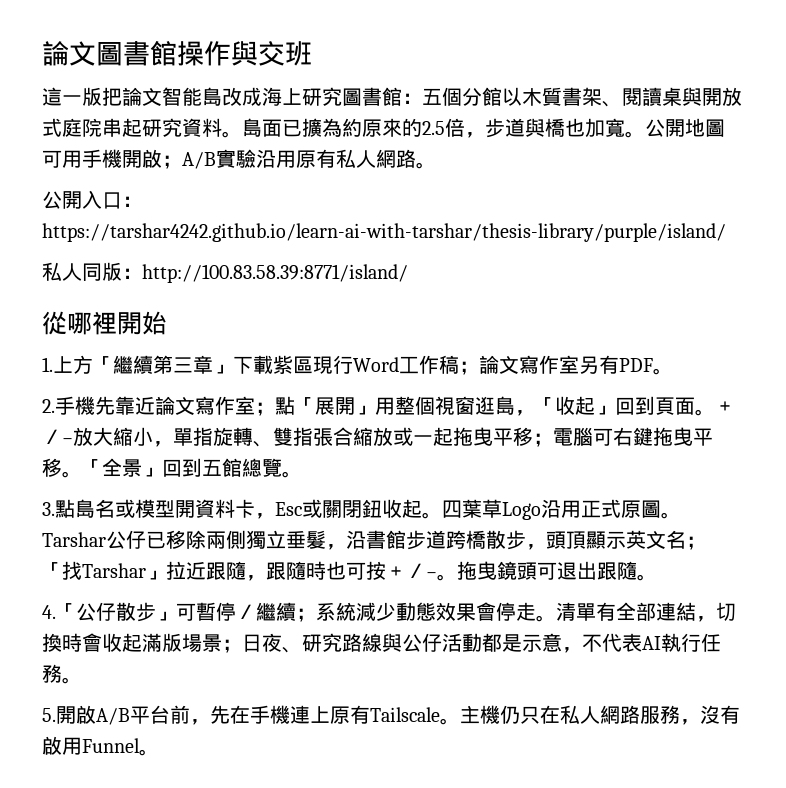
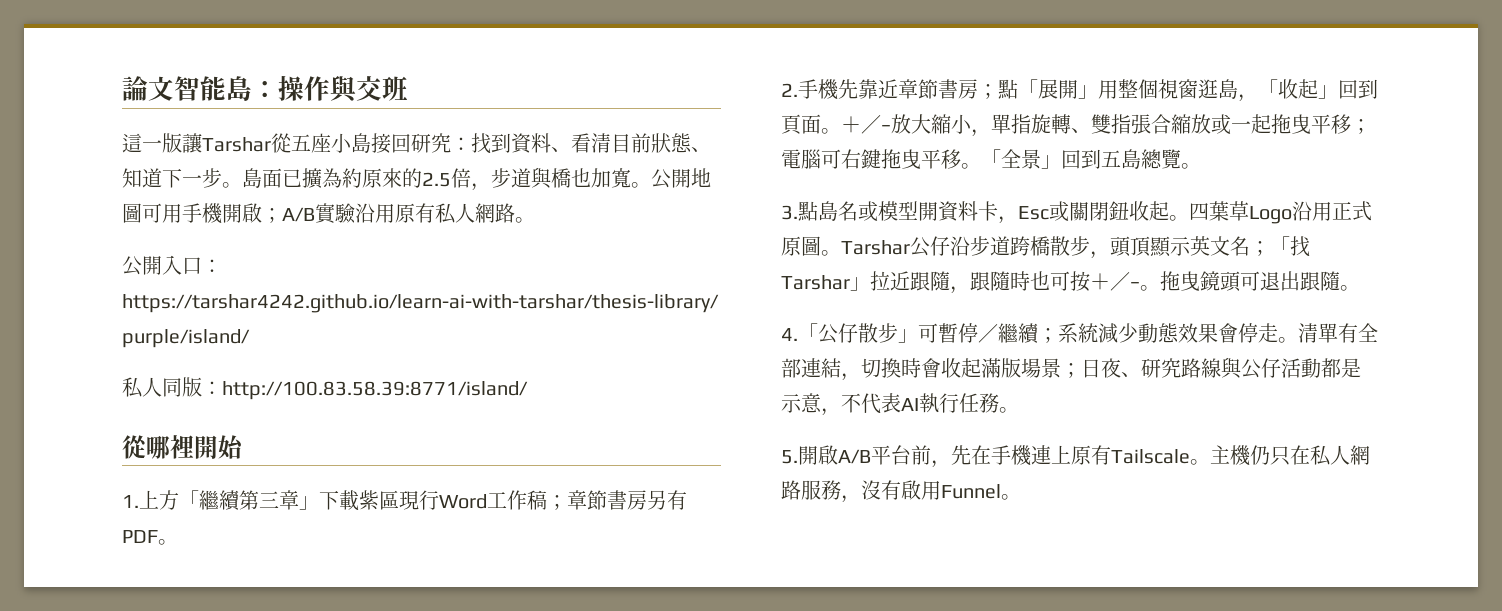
- 論文圖書館操作與交班
+ 論文智能島：操作與交班
- 這一版把論文智能島改成海上研究圖書館：五個分館以木質書架、閱讀桌與開放式庭院串起研究資料。
+ 這一版讓Tarshar從五座小島接回研究：找到資料、看清目前狀態、知道下一步。
- 1.上方「繼續第三章」下載紫區現行Word工作稿；論文寫作室另有PDF。
+ 1.上方「繼續第三章」下載紫區現行Word工作稿；章節書房另有PDF。
- 2.手機先靠近論文寫作室；點「展開」用整個視窗逛島，「收起」回到頁面。
+ 2.手機先靠近章節書房；點「展開」用整個視窗逛島，「收起」回到頁面。
- 「全景」回到五館總覽。
+ 「全景」回到五島總覽。
- Tarshar公仔已移除兩側獨立垂髮，沿書館步道跨橋散步，頭頂顯示英文名；「找Tarshar」拉近跟隨，跟隨時也可按＋／−。
+ Tarshar公仔沿步道跨橋散步，頭頂顯示英文名；「找Tarshar」拉近跟隨，跟隨時也可按＋／−。

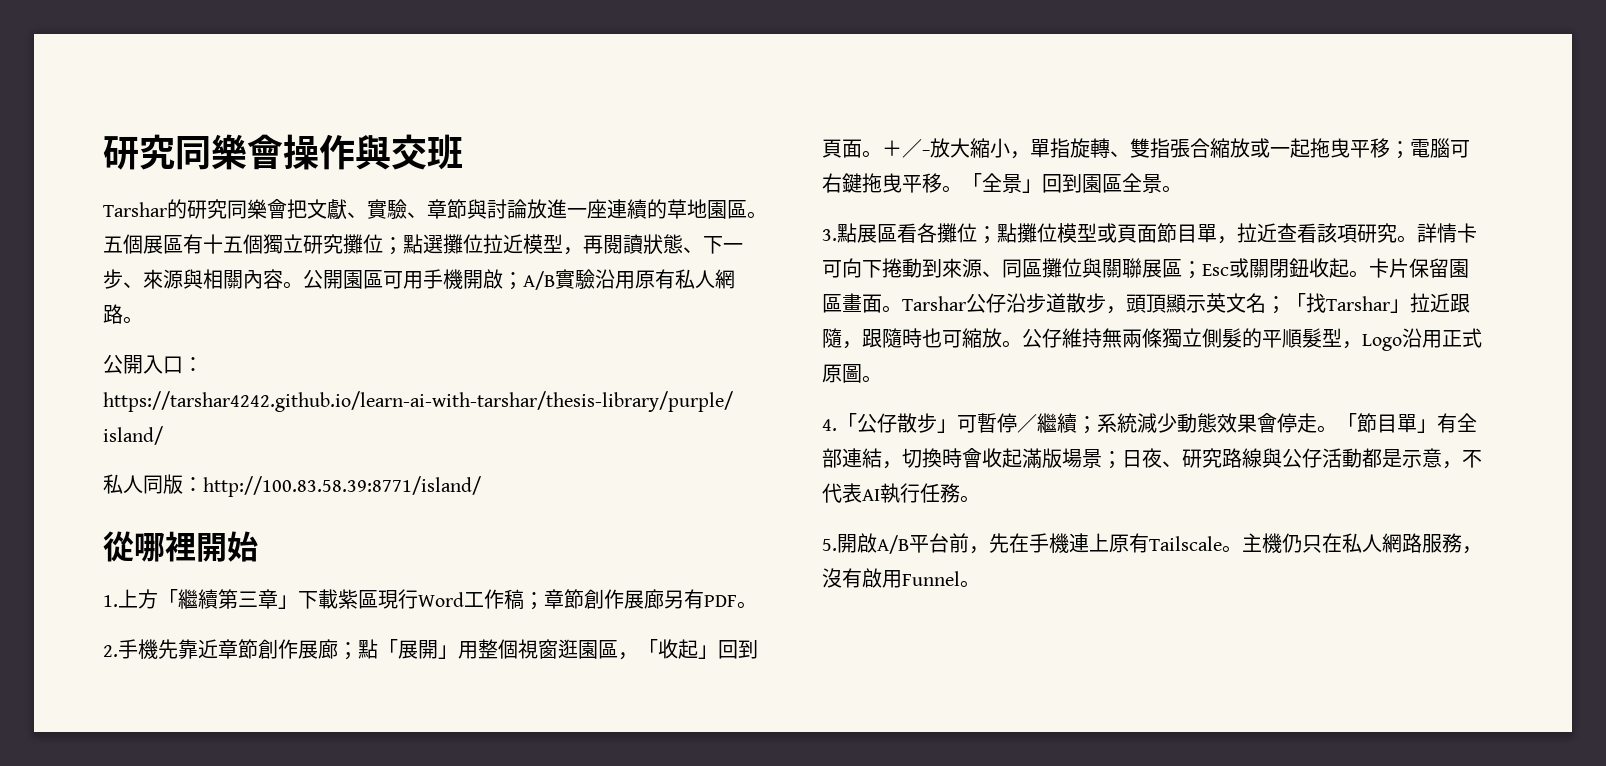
- 論文智能島：操作與交班
+ 研究同樂會操作與交班
- 這一版讓Tarshar從五座小島接回研究：找到資料、看清目前狀態、知道下一步。島面已擴為約原來的2.5倍，步道與橋也加寬。公開地圖可用手機開啟；A/B實驗沿用原有私人網路。
+ Tarshar的研究同樂會把文獻、實驗、章節與討論放進一座連續的草地園區。五個展區有十五個獨立研究攤位；點選攤位拉近模型，再閱讀狀態、下一步、來源與相關內容。公開園區可用手機開啟；A/B實驗沿用原有私人網路。
- 1.上方「繼續第三章」下載紫區現行Word工作稿；章節書房另有PDF。
+ 1.上方「繼續第三章」下載紫區現行Word工作稿；章節創作展廊另有PDF。
- 2.手機先靠近章節書房；點「展開」用整個視窗逛島，「收起」回到頁面。
+ 2.手機先靠近章節創作展廊；點「展開」用整個視窗逛園區，「收起」回到頁面。
- 「全景」回到五島總覽。
+ 「全景」回到園區全景。
- 3.點島名或模型開資料卡，Esc或關閉鈕收起。
+ 3.點展區看各攤位；點攤位模型或頁面節目單，拉近查看該項研究。詳情卡可向下捲動到來源、同區攤位與關聯展區；Esc或關閉鈕收起。
- 四葉草Logo沿用正式原圖。
+ 卡片保留園區畫面。
- Tarshar公仔沿步道跨橋散步，頭頂顯示英文名；「找Tarshar」拉近跟隨，跟隨時也可按＋／−。拖曳鏡頭可退出跟隨。
+ Tarshar公仔沿步道散步，頭頂顯示英文名；「找Tarshar」拉近跟隨，跟隨時也可縮放。公仔維持無兩條獨立側髮的平順髮型，Logo沿用正式原圖。
- 清單有全部連結，切換時會收起滿版場景；日夜、研究路線與公仔活動都是示意，不代表AI執行任務。
+ 「節目單」有全部連結，切換時會收起滿版場景；日夜、研究路線與公仔活動都是示意，不代表AI執行任務。

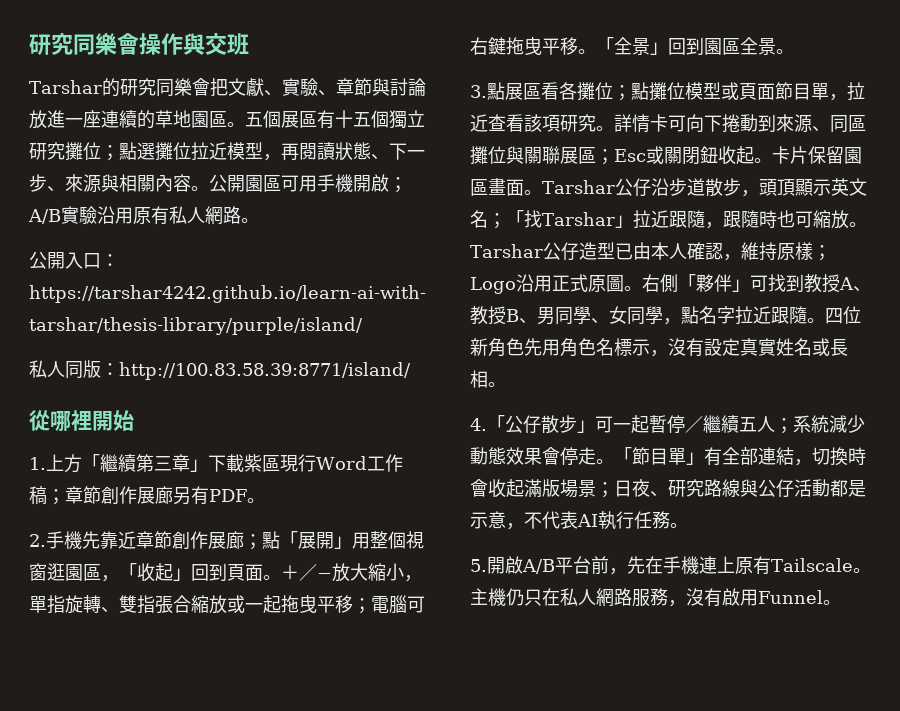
- 公仔維持無兩條獨立側髮的平順髮型，Logo沿用正式原圖。
+ Tarshar公仔造型已由本人確認，維持原樣；Logo沿用正式原圖。右側「夥伴」可找到教授A、教授B、男同學、女同學，點名字拉近跟隨。四位新角色先用角色名標示，沒有設定真實姓名或長相。
- 4.「公仔散步」可暫停／繼續；系統減少動態效果會停走。
+ 4.「公仔散步」可一起暫停／繼續五人；系統減少動態效果會停走。

